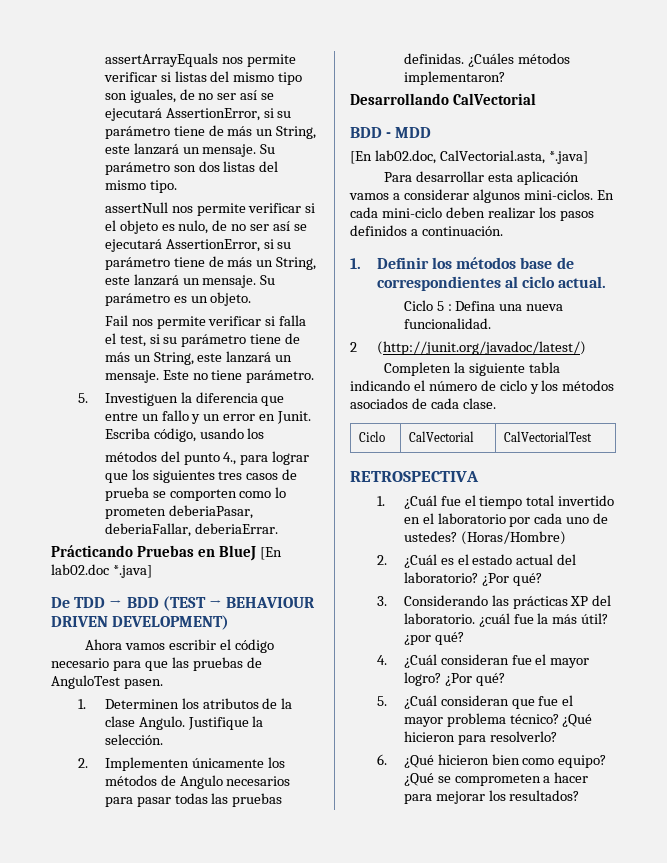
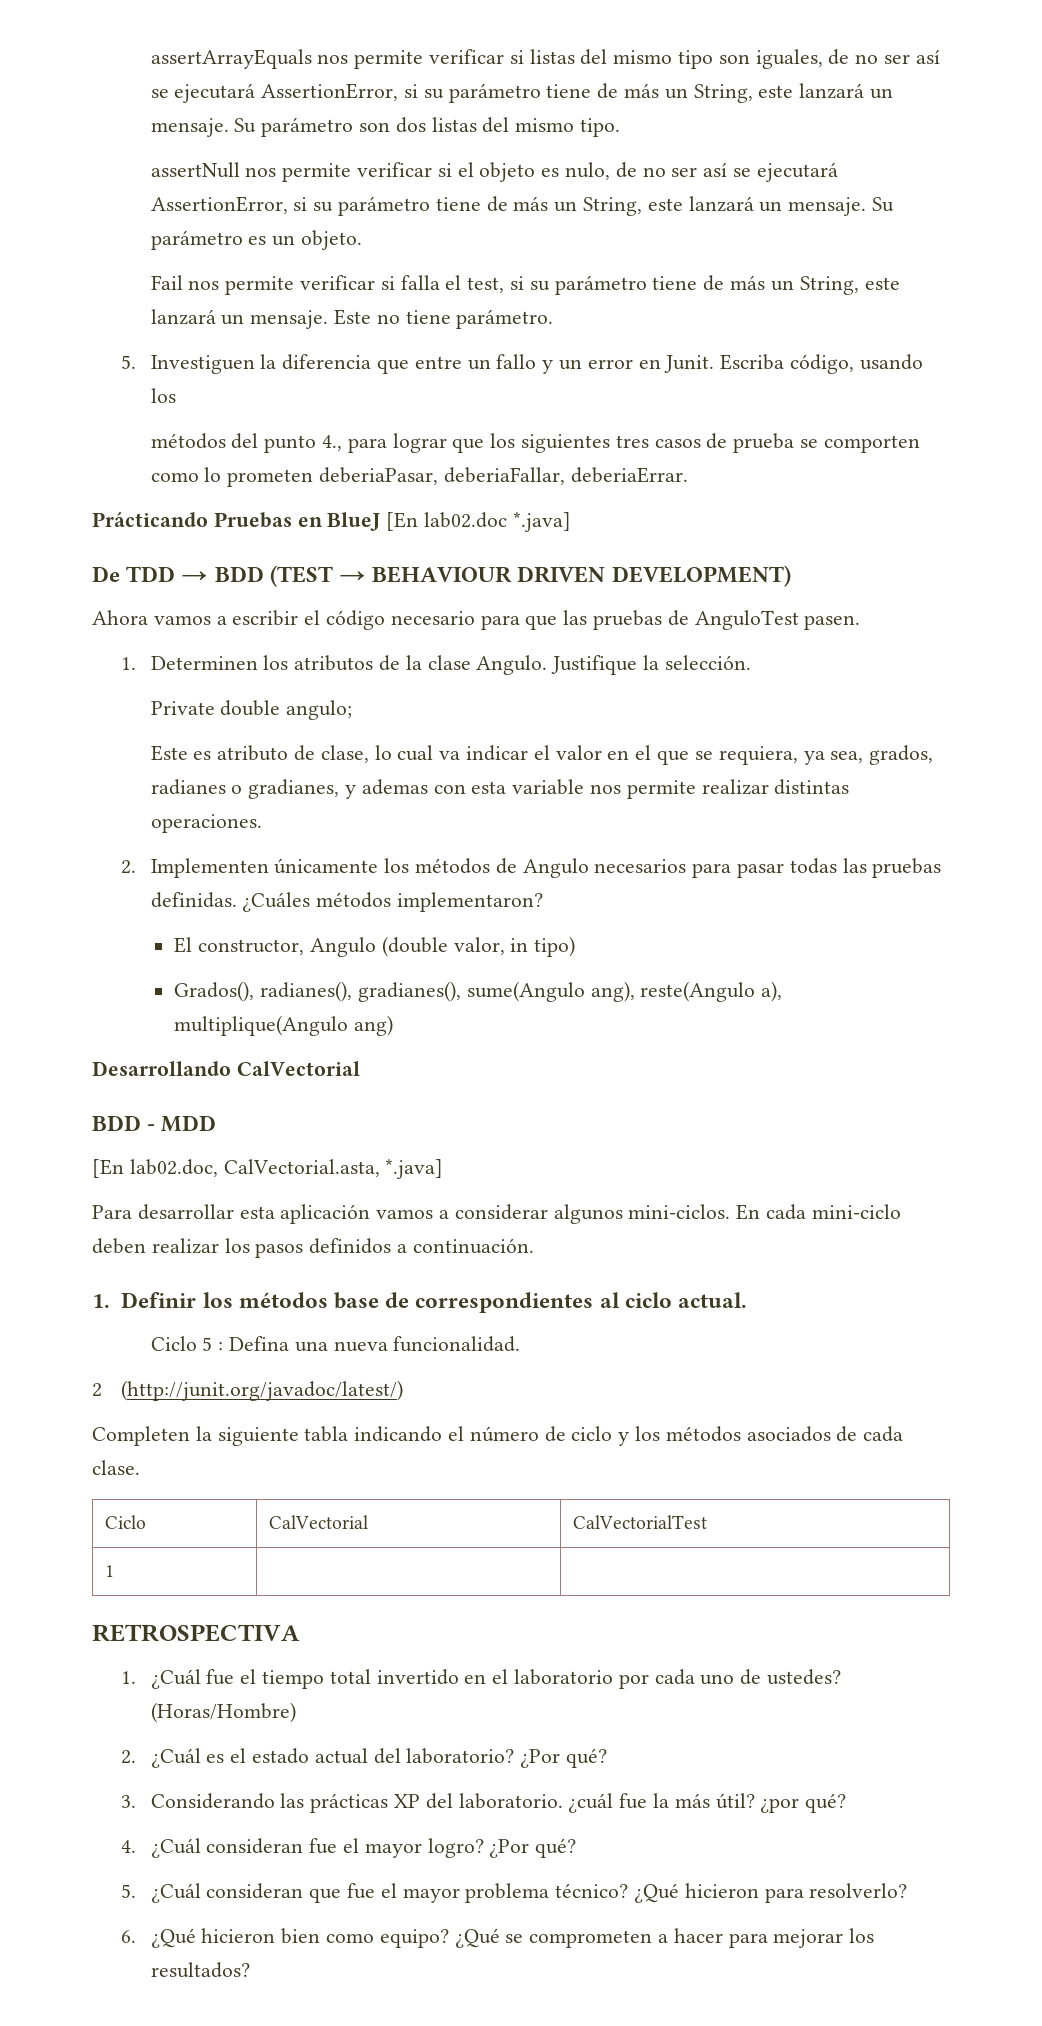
- Ahora vamos escribir el código necesario para que las pruebas de AnguloTest pasen.
+ Ahora vamos a escribir el código necesario para que las pruebas de AnguloTest pasen.
+ Private double angulo;
+ Este es atributo de clase, lo cual va indicar el valor en el que se requiera, ya sea, grados, radianes o gradianes, y ademas con esta variable nos permite realizar distintas operaciones.
+ El constructor, Angulo (double valor, in tipo)
+ Grados(), radianes(), gradianes(), sume(Angulo ang), reste(Angulo a), multiplique(Angulo ang)
+ 1 | |

